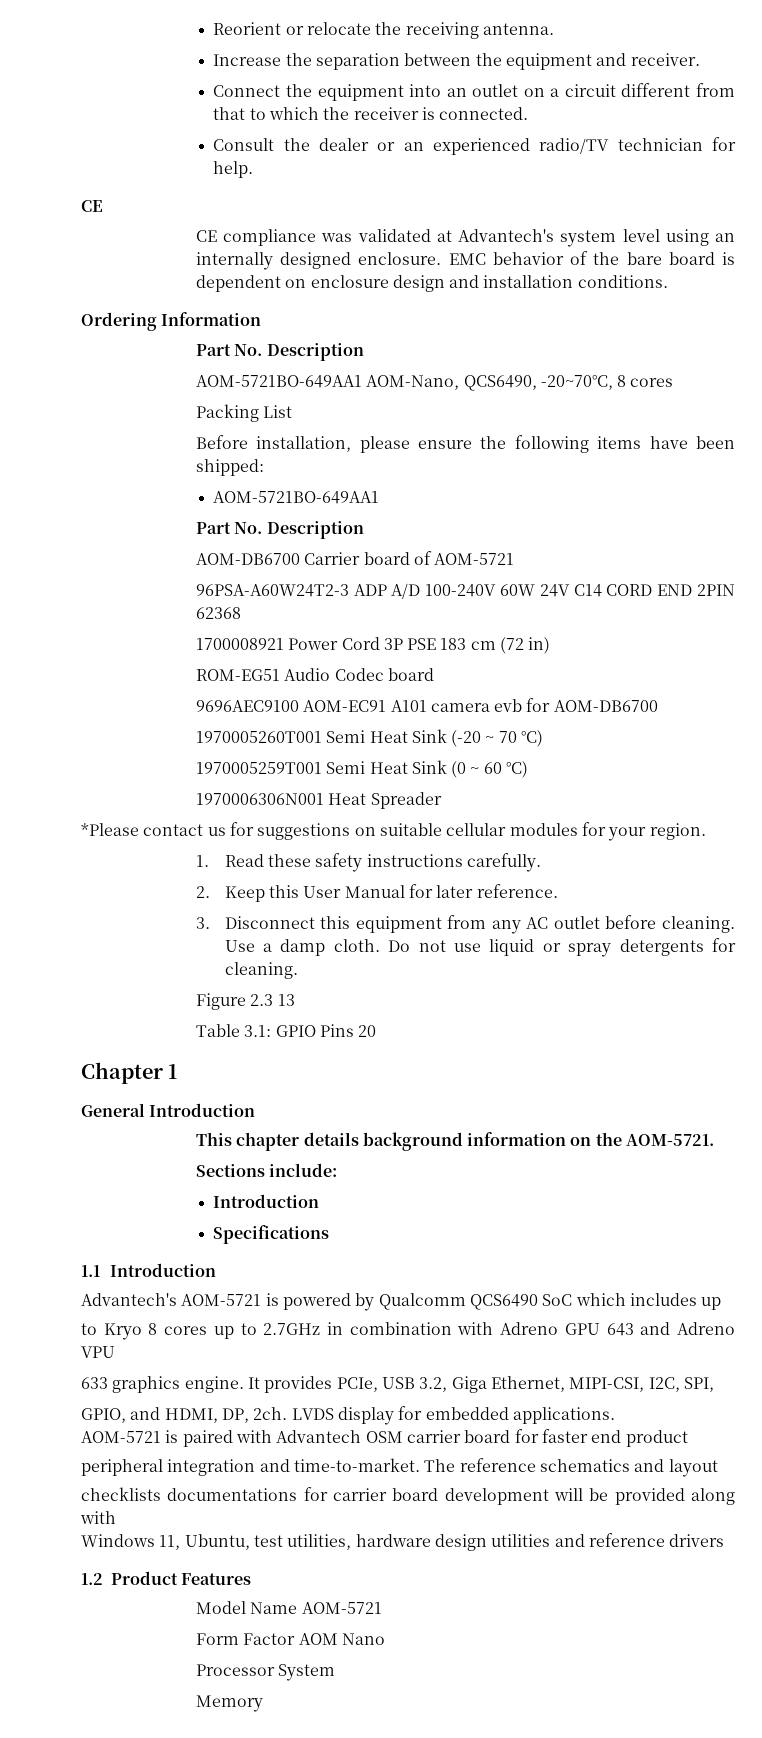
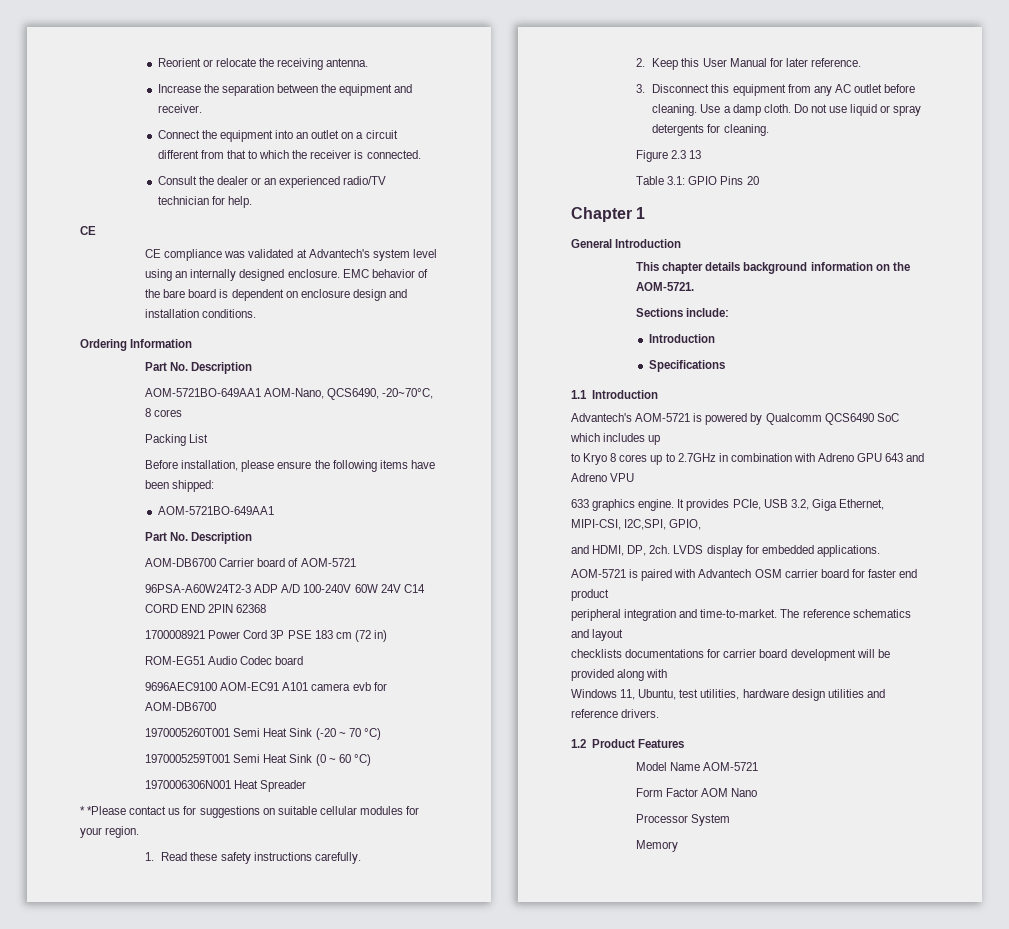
- *Please contact us for suggestions on suitable cellular modules for your region.
+ * *Please contact us for suggestions on suitable cellular modules for your region.
- It provides PCIe, USB 3.2, Giga Ethernet, MIPI-CSI, I2C, SPI,
- GPIO, and HDMI, DP, 2ch.
+ It provides PCIe, USB 3.2, Giga Ethernet, MIPI-CSI, I2C,SPI, GPIO,
+ and HDMI, DP, 2ch.
- Windows 11, Ubuntu, test utilities, hardware design utilities and reference drivers
+ Windows 11, Ubuntu, test utilities, hardware design utilities and reference drivers.

